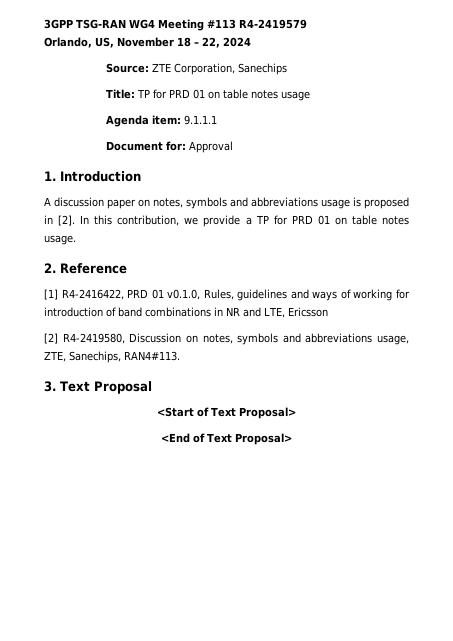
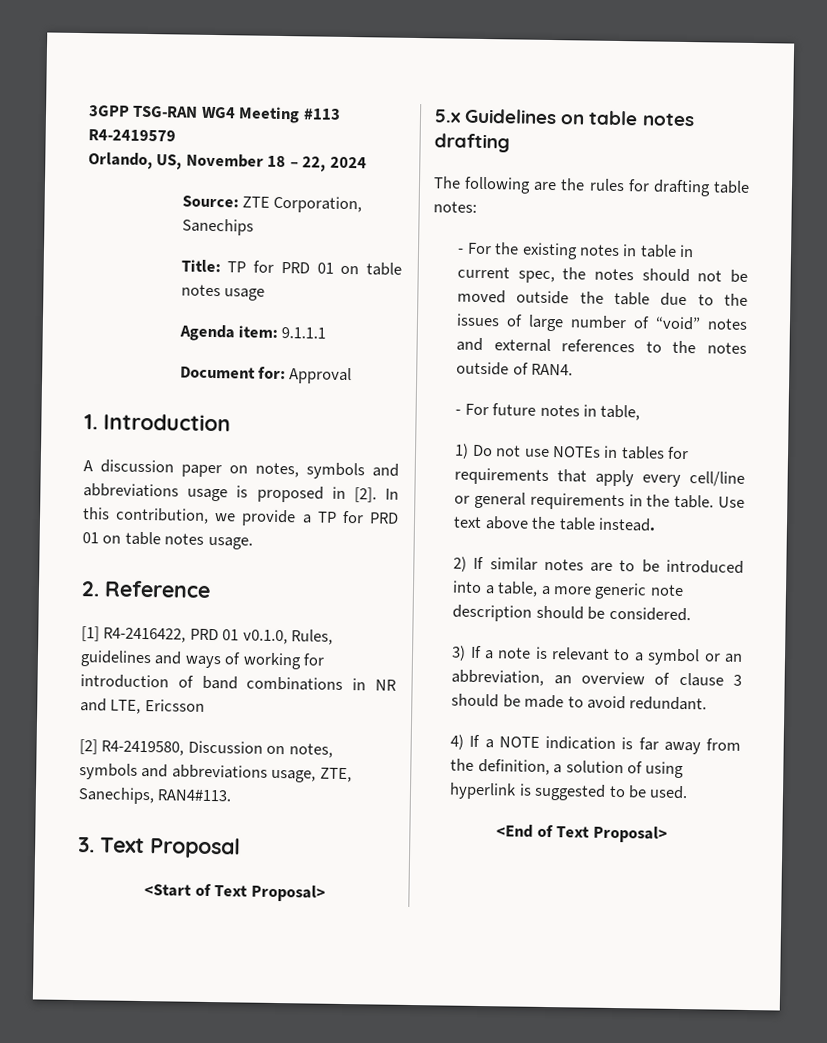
+ 5.x Guidelines on table notes drafting
+ The following are the rules for drafting table notes:
+ - For the existing notes in table in current spec, the notes should not be moved outside the table due to the issues of large number of “void” notes and external references to the notes outside of RAN4.
+ - For future notes in table,
+ 1) Do not use NOTEs in tables for requirements that apply every cell/line or general requirements in the table. Use text above the table instead.
+ 2) If similar notes are to be introduced into a table, a more generic note description should be considered.
+ 3) If a note is relevant to a symbol or an abbreviation, an overview of clause 3 should be made to avoid redundant.
+ 4) If a NOTE indication is far away from the definition, a solution of using hyperlink is suggested to be used.

